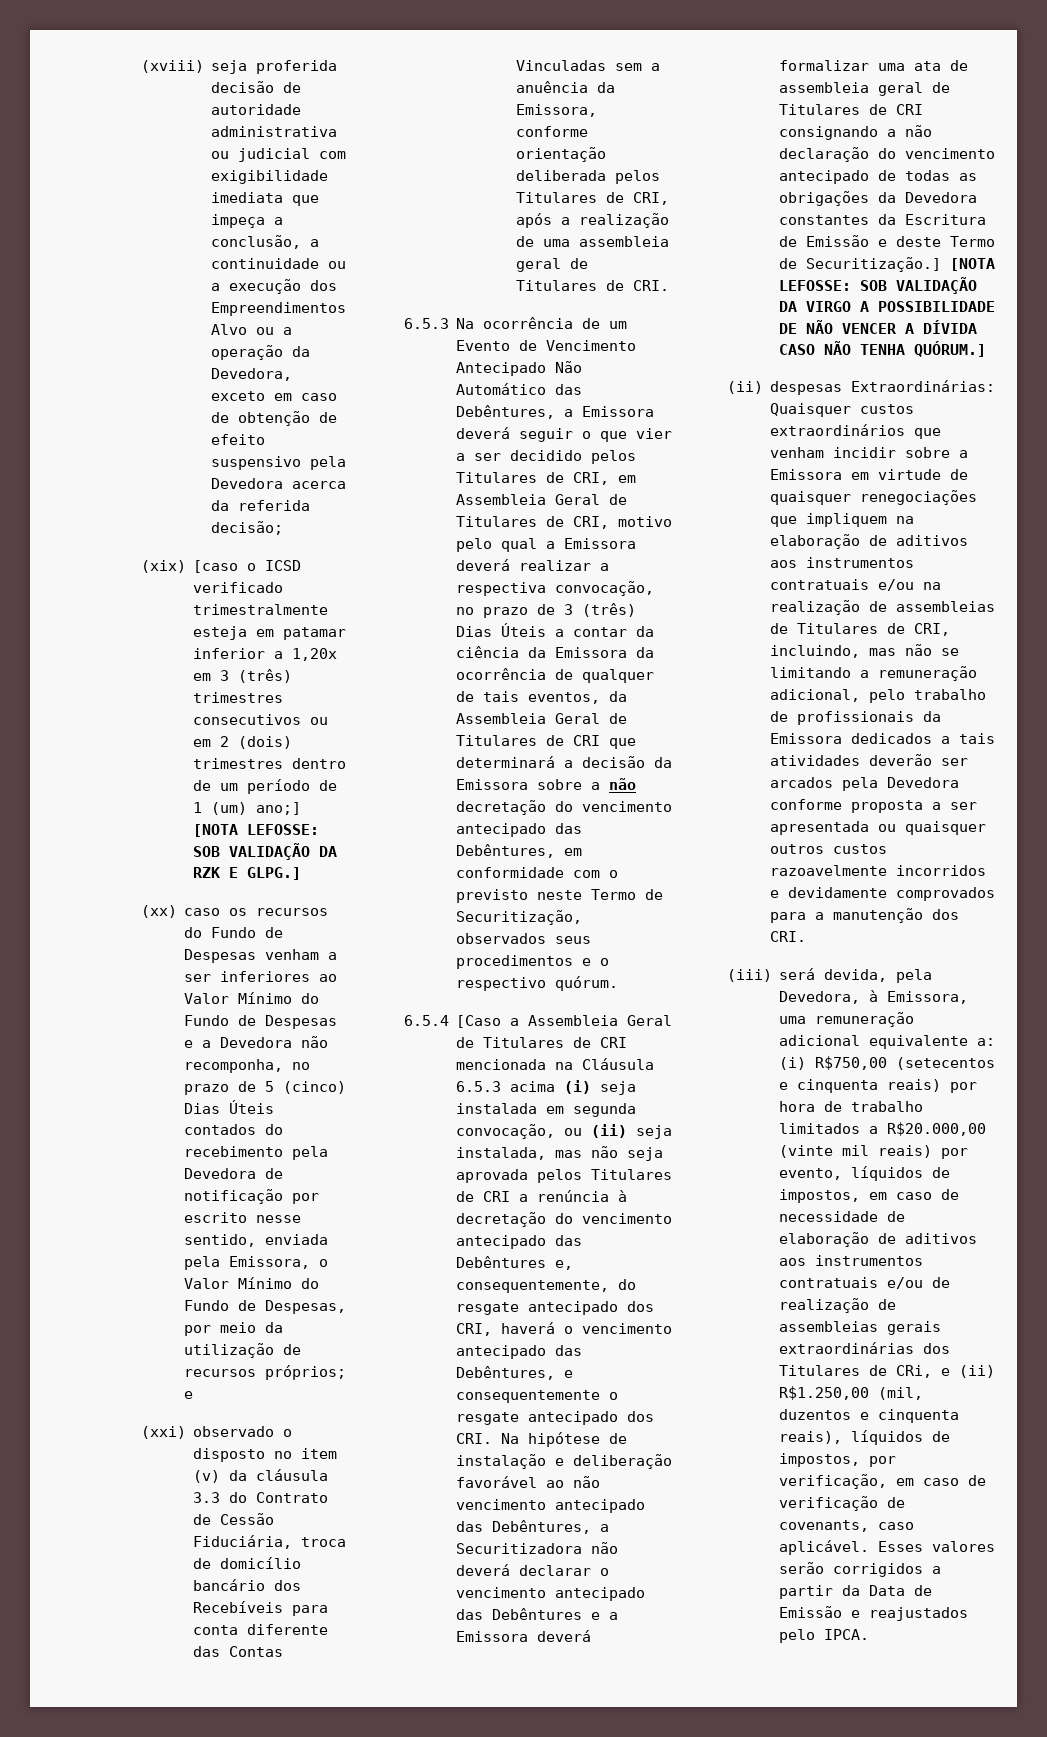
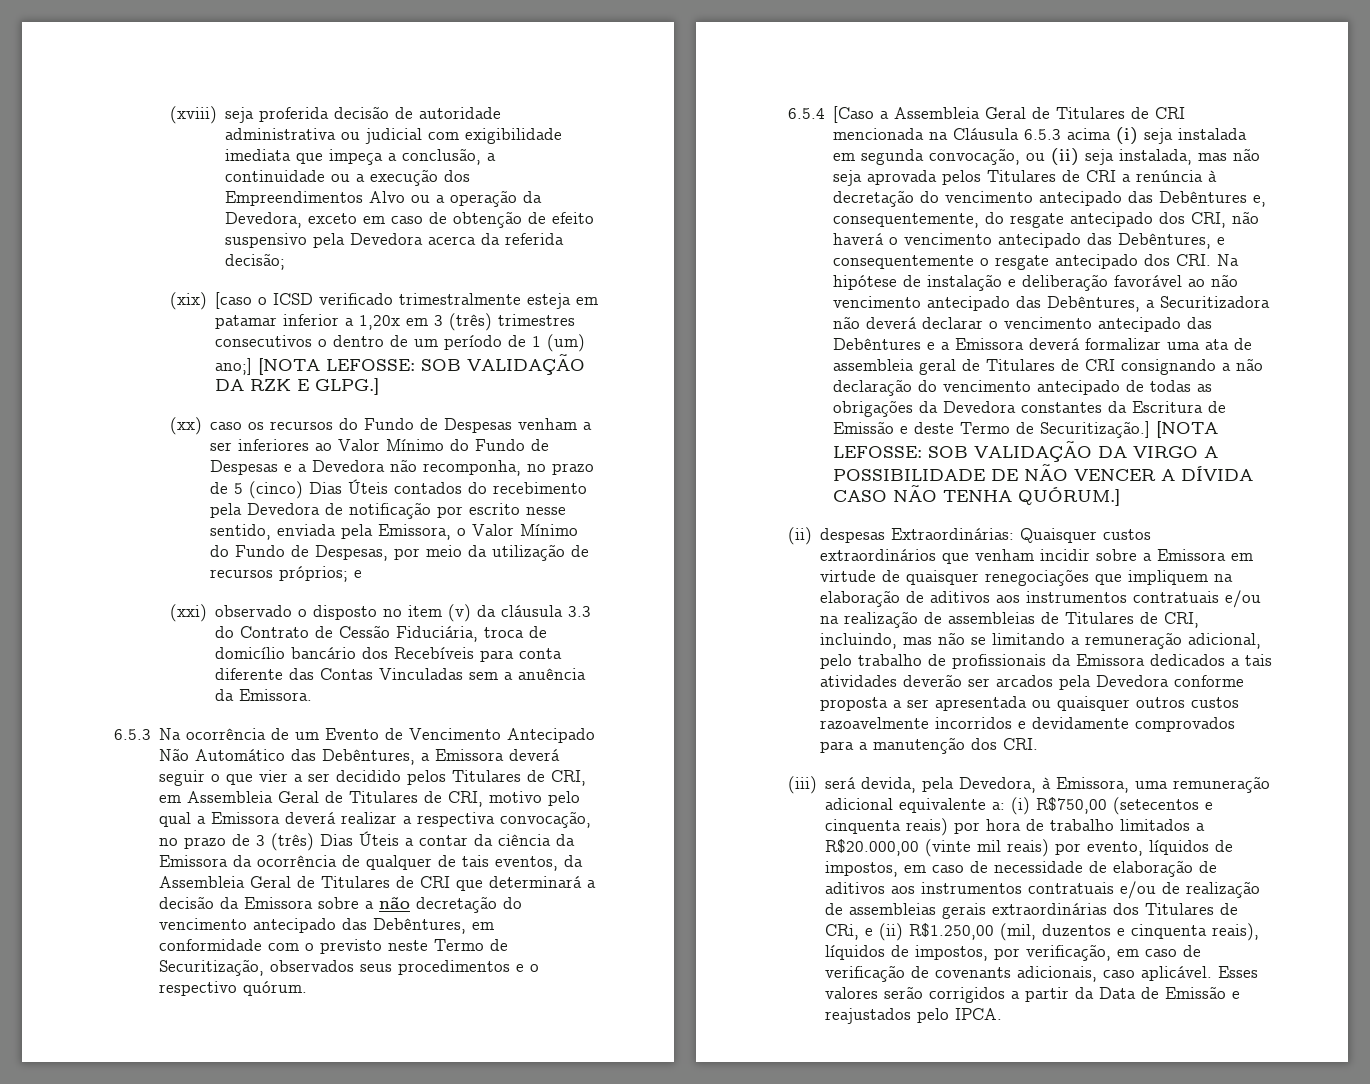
- (xix) [caso o ICSD verificado trimestralmente esteja em patamar inferior a 1,20x em 3 (três) trimestres consecutivos ou em 2 (dois) trimestres dentro de um período de 1 (um) ano;] [NOTA LEFOSSE: SOB VALIDAÇÃO DA RZK E GLPG.]
+ (xix) [caso o ICSD verificado trimestralmente esteja em patamar inferior a 1,20x em 3 (três) trimestres consecutivos o dentro de um período de 1 (um) ano;] [NOTA LEFOSSE: SOB VALIDAÇÃO DA RZK E GLPG.]
- (xxi) observado o disposto no item (v) da cláusula 3.3 do Contrato de Cessão Fiduciária, troca de domicílio bancário dos Recebíveis para conta diferente das Contas Vinculadas sem a anuência da Emissora, conforme orientação deliberada pelos Titulares de CRI, após a realização de uma assembleia geral de Titulares de CRI.
+ (xxi) observado o disposto no item (v) da cláusula 3.3 do Contrato de Cessão Fiduciária, troca de domicílio bancário dos Recebíveis para conta diferente das Contas Vinculadas sem a anuência da Emissora.
- 6.5.4 [Caso a Assembleia Geral de Titulares de CRI mencionada na Cláusula 6.5.3 acima (i) seja instalada em segunda convocação, ou (ii) seja instalada, mas não seja aprovada pelos Titulares de CRI a renúncia à decretação do vencimento antecipado das Debêntures e, consequentemente, do resgate antecipado dos CRI, haverá o vencimento antecipado das Debêntures, e consequentemente o resgate antecipado dos CRI. Na hipótese de instalação e deliberação favorável ao não vencimento antecipado das Debêntures, a Securitizadora não deverá declarar o vencimento antecipado das Debêntures e a Emissora deverá formalizar uma ata de assembleia geral de Titulares de CRI consignando a não declaração do vencimento antecipado de todas as obrigações da Devedora constantes da Escritura de Emissão e deste Termo de Securitização.]
+ 6.5.4 [Caso a Assembleia Geral de Titulares de CRI mencionada na Cláusula 6.5.3 acima (i) seja instalada em segunda convocação, ou (ii) seja instalada, mas não seja aprovada pelos Titulares de CRI a renúncia à decretação do vencimento antecipado das Debêntures e, consequentemente, do resgate antecipado dos CRI, não haverá o vencimento antecipado das Debêntures, e consequentemente o resgate antecipado dos CRI. Na hipótese de instalação e deliberação favorável ao não vencimento antecipado das Debêntures, a Securitizadora não deverá declarar o vencimento antecipado das Debêntures e a Emissora deverá formalizar uma ata de assembleia geral de Titulares de CRI consignando a não declaração do vencimento antecipado de todas as obrigações da Devedora constantes da Escritura de Emissão e deste Termo de Securitização.]
- (i) R$750,00 (setecentos e cinquenta reais) por hora de trabalho limitados a R$20.000,00 (vinte mil reais) por evento, líquidos de impostos, em caso de necessidade de elaboração de aditivos aos instrumentos contratuais e/ou de realização de assembleias gerais extraordinárias dos Titulares de CRi, e (ii) R$1.250,00 (mil, duzentos e cinquenta reais), líquidos de impostos, por verificação, em caso de verificação de covenants, caso aplicável.
+ (i) R$750,00 (setecentos e cinquenta reais) por hora de trabalho limitados a R$20.000,00 (vinte mil reais) por evento, líquidos de impostos, em caso de necessidade de elaboração de aditivos aos instrumentos contratuais e/ou de realização de assembleias gerais extraordinárias dos Titulares de CRi, e (ii) R$1.250,00 (mil, duzentos e cinquenta reais), líquidos de impostos, por verificação, em caso de verificação de covenants adicionais, caso aplicável.

